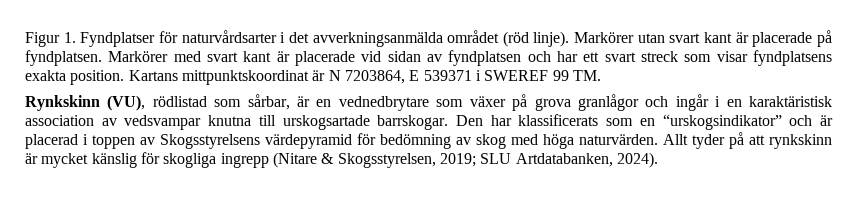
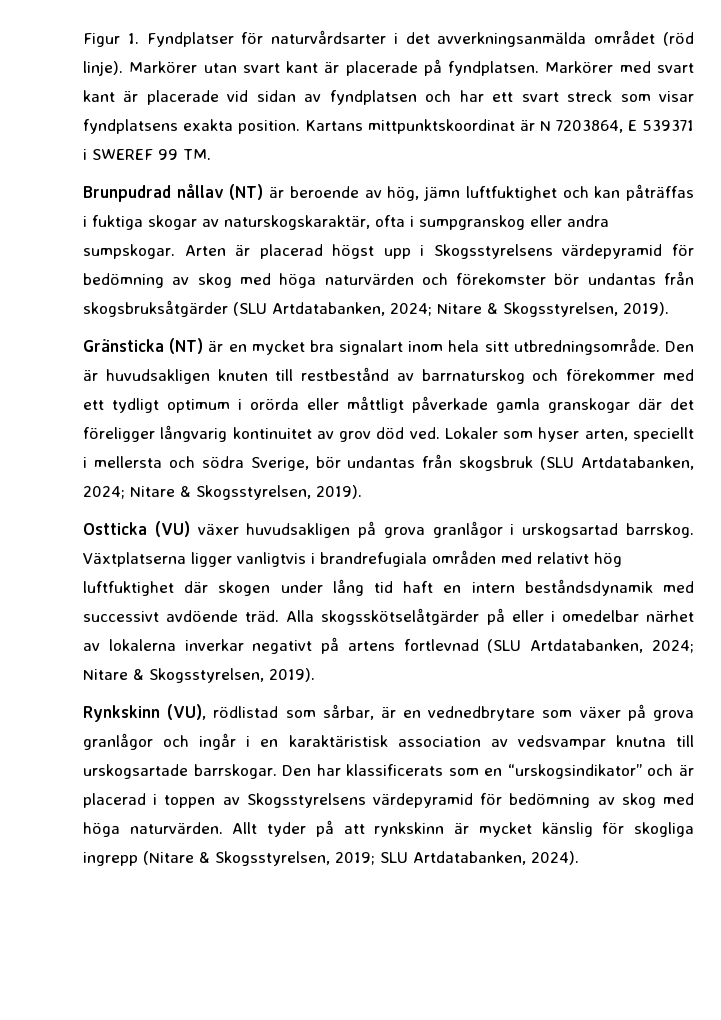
+ Brunpudrad nållav (NT) är beroende av hög, jämn luftfuktighet och kan påträffas i fuktiga skogar av naturskogskaraktär, ofta i sumpgranskog eller andra sumpskogar. Arten är placerad högst upp i Skogsstyrelsens värdepyramid för bedömning av skog med höga naturvärden och förekomster bör undantas från skogsbruksåtgärder (SLU Artdatabanken, 2024; Nitare & Skogsstyrelsen, 2019).
+ Gränsticka (NT) är en mycket bra signalart inom hela sitt utbredningsområde. Den är huvudsakligen knuten till restbestånd av barrnaturskog och förekommer med ett tydligt optimum i orörda eller måttligt påverkade gamla granskogar där det föreligger långvarig kontinuitet av grov död ved. Lokaler som hyser arten, speciellt i mellersta och södra Sverige, bör undantas från skogsbruk (SLU Artdatabanken, 2024; Nitare & Skogsstyrelsen, 2019).
+ Ostticka (VU) växer huvudsakligen på grova granlågor i urskogsartad barrskog. Växtplatserna ligger vanligtvis i brandrefugiala områden med relativt hög luftfuktighet där skogen under lång tid haft en intern beståndsdynamik med successivt avdöende träd. Alla skogsskötselåtgärder på eller i omedelbar närhet av lokalerna inverkar negativt på artens fortlevnad (SLU Artdatabanken, 2024; Nitare & Skogsstyrelsen, 2019).

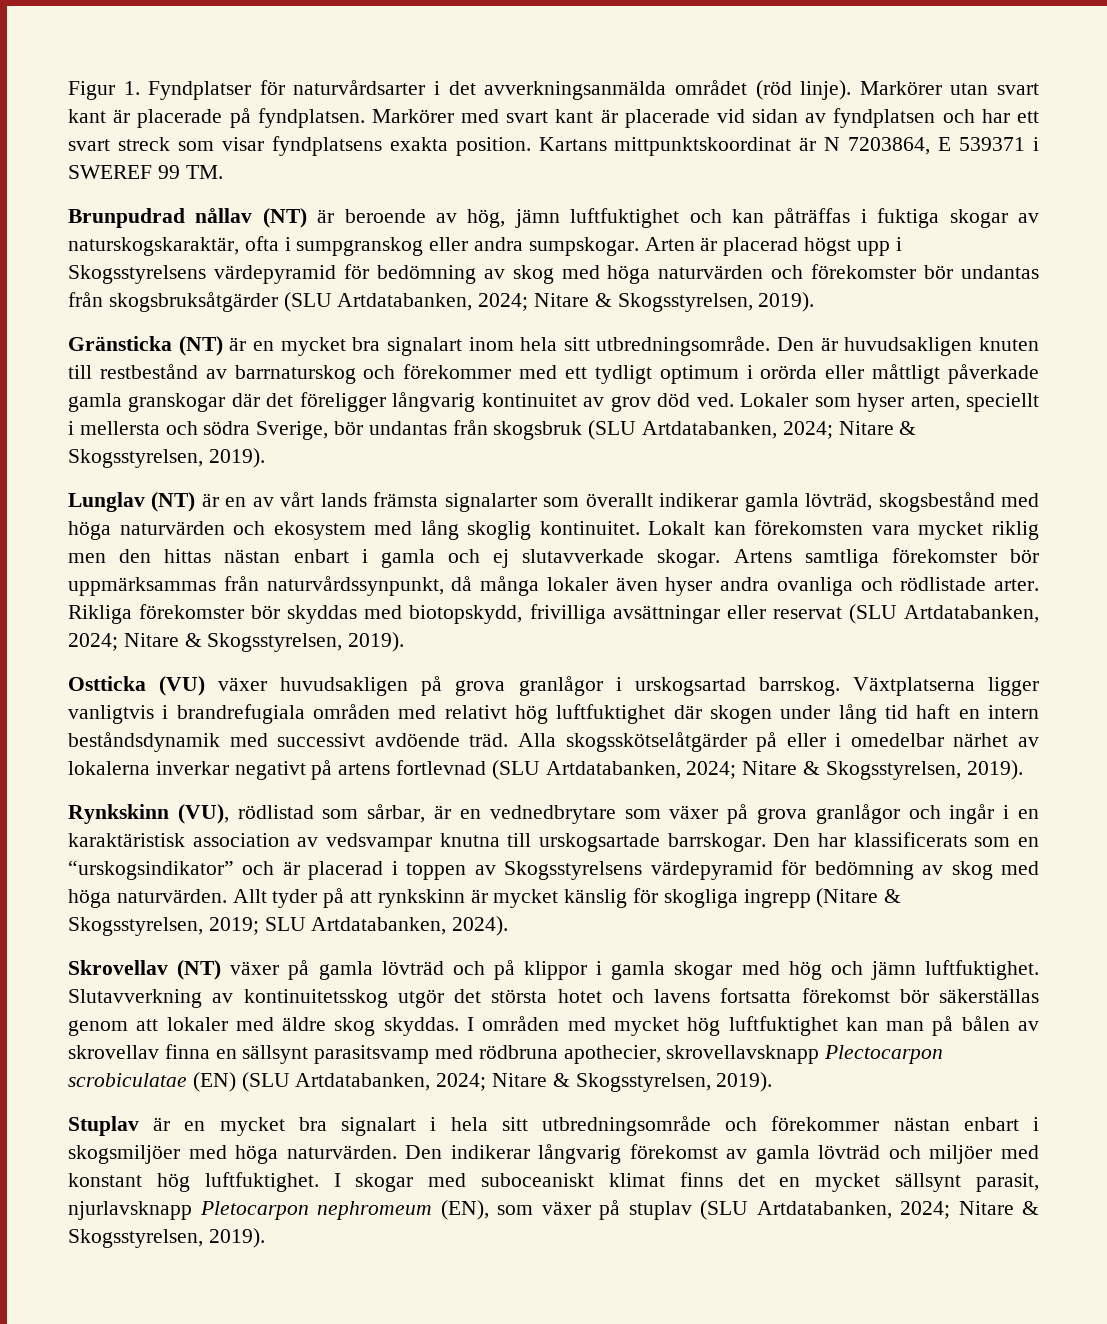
+ Lunglav (NT) är en av vårt lands främsta signalarter som överallt indikerar gamla lövträd, skogsbestånd med höga naturvärden och ekosystem med lång skoglig kontinuitet. Lokalt kan förekomsten vara mycket riklig men den hittas nästan enbart i gamla och ej slutavverkade skogar. Artens samtliga förekomster bör uppmärksammas från naturvårdssynpunkt, då många lokaler även hyser andra ovanliga och rödlistade arter. Rikliga förekomster bör skyddas med biotopskydd, frivilliga avsättningar eller reservat (SLU Artdatabanken, 2024; Nitare & Skogsstyrelsen, 2019).
+ Skrovellav (NT) växer på gamla lövträd och på klippor i gamla skogar med hög och jämn luftfuktighet. Slutavverkning av kontinuitetsskog utgör det största hotet och lavens fortsatta förekomst bör säkerställas genom att lokaler med äldre skog skyddas. I områden med mycket hög luftfuktighet kan man på bålen av skrovellav finna en sällsynt parasitsvamp med rödbruna apothecier, skrovellavsknapp Plectocarpon scrobiculatae (EN) (SLU Artdatabanken, 2024; Nitare & Skogsstyrelsen, 2019).
+ Stuplav är en mycket bra signalart i hela sitt utbredningsområde och förekommer nästan enbart i skogsmiljöer med höga naturvärden. Den indikerar långvarig förekomst av gamla lövträd och miljöer med konstant hög luftfuktighet. I skogar med suboceaniskt klimat finns det en mycket sällsynt parasit, njurlavsknapp Pletocarpon nephromeum (EN), som växer på stuplav (SLU Artdatabanken, 2024; Nitare & Skogsstyrelsen, 2019).

